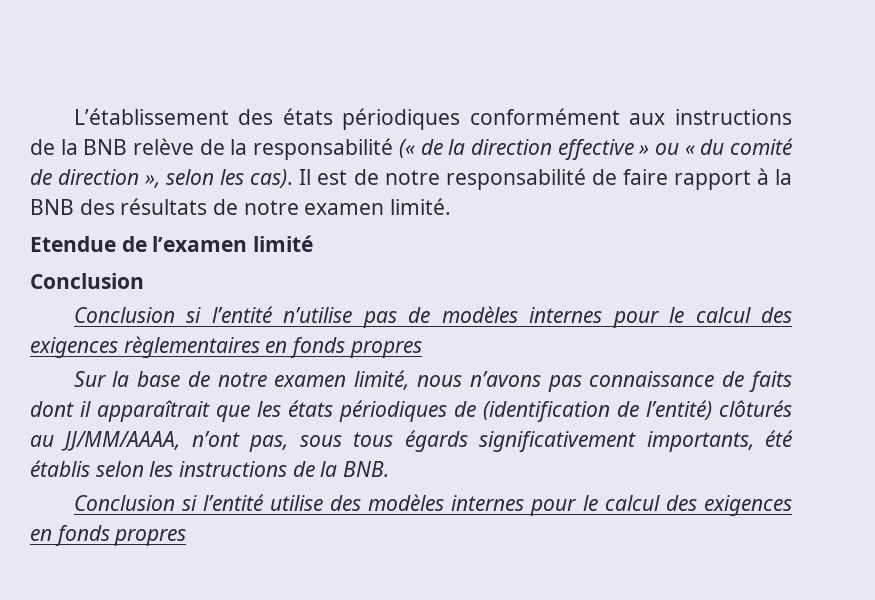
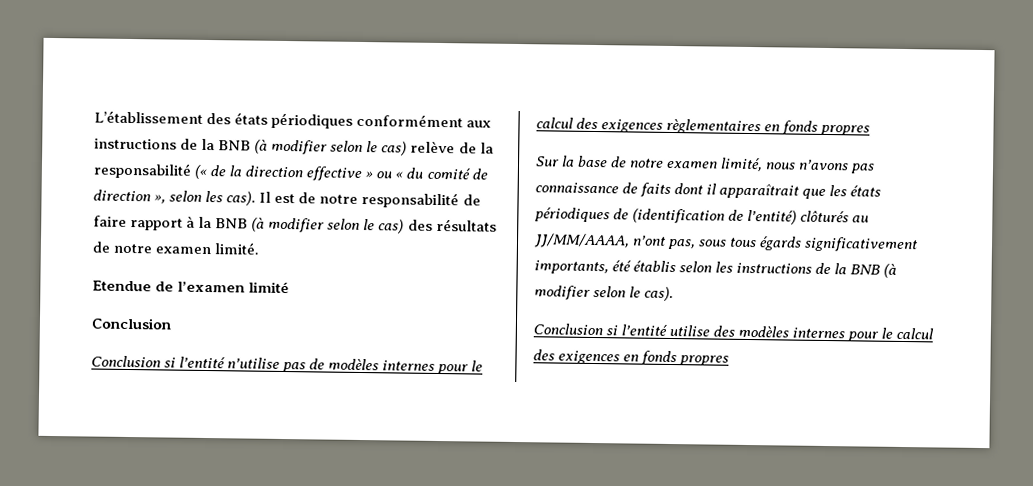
- L’établissement des états périodiques conformément aux instructions de la BNB relève de la responsabilité (« de la direction effective » ou « du comité de direction », selon les cas).
+ L’établissement des états périodiques conformément aux instructions de la BNB (à modifier selon le cas) relève de la responsabilité (« de la direction effective » ou « du comité de direction », selon les cas).
- Il est de notre responsabilité de faire rapport à la BNB des résultats de notre examen limité.
+ Il est de notre responsabilité de faire rapport à la BNB (à modifier selon le cas) des résultats de notre examen limité.
- Sur la base de notre examen limité, nous n’avons pas connaissance de faits dont il apparaîtrait que les états périodiques de (identification de l’entité) clôturés au JJ/MM/AAAA, n’ont pas, sous tous égards significativement importants, été établis selon les instructions de la BNB.
+ Sur la base de notre examen limité, nous n’avons pas connaissance de faits dont il apparaîtrait que les états périodiques de (identification de l’entité) clôturés au JJ/MM/AAAA, n’ont pas, sous tous égards significativement importants, été établis selon les instructions de la BNB (à modifier selon le cas).

